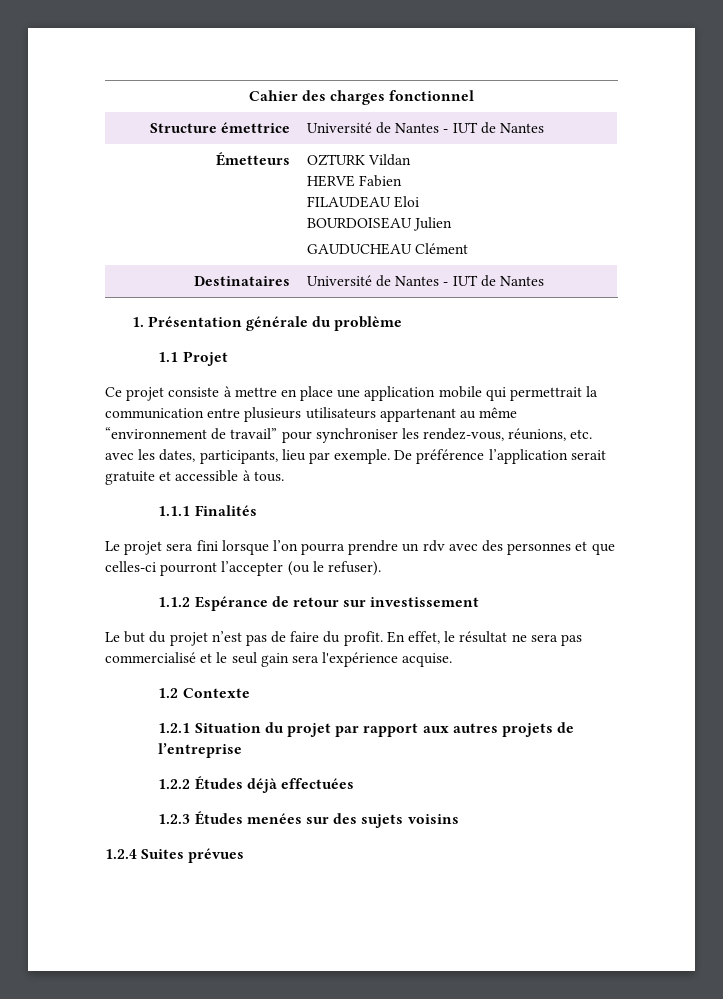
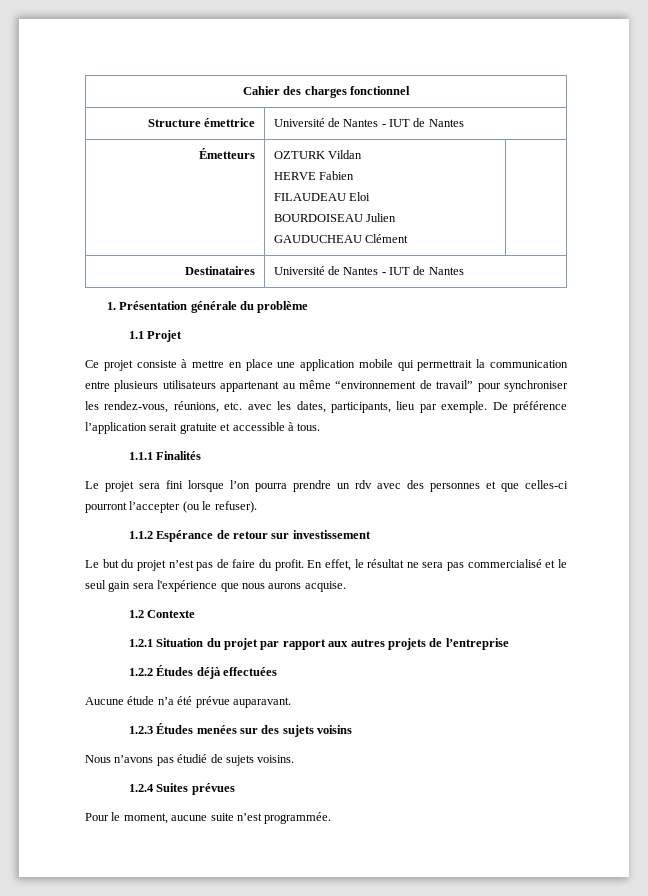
- En effet, le résultat ne sera pas commercialisé et le seul gain sera l'expérience acquise.
+ En effet, le résultat ne sera pas commercialisé et le seul gain sera l'expérience que nous aurons acquise.
+ Aucune étude n’a été prévue auparavant.
+ Nous n’avons pas étudié de sujets voisins.
  1.2.4 Suites prévues
+ Pour le moment, aucune suite n’est programmée.

